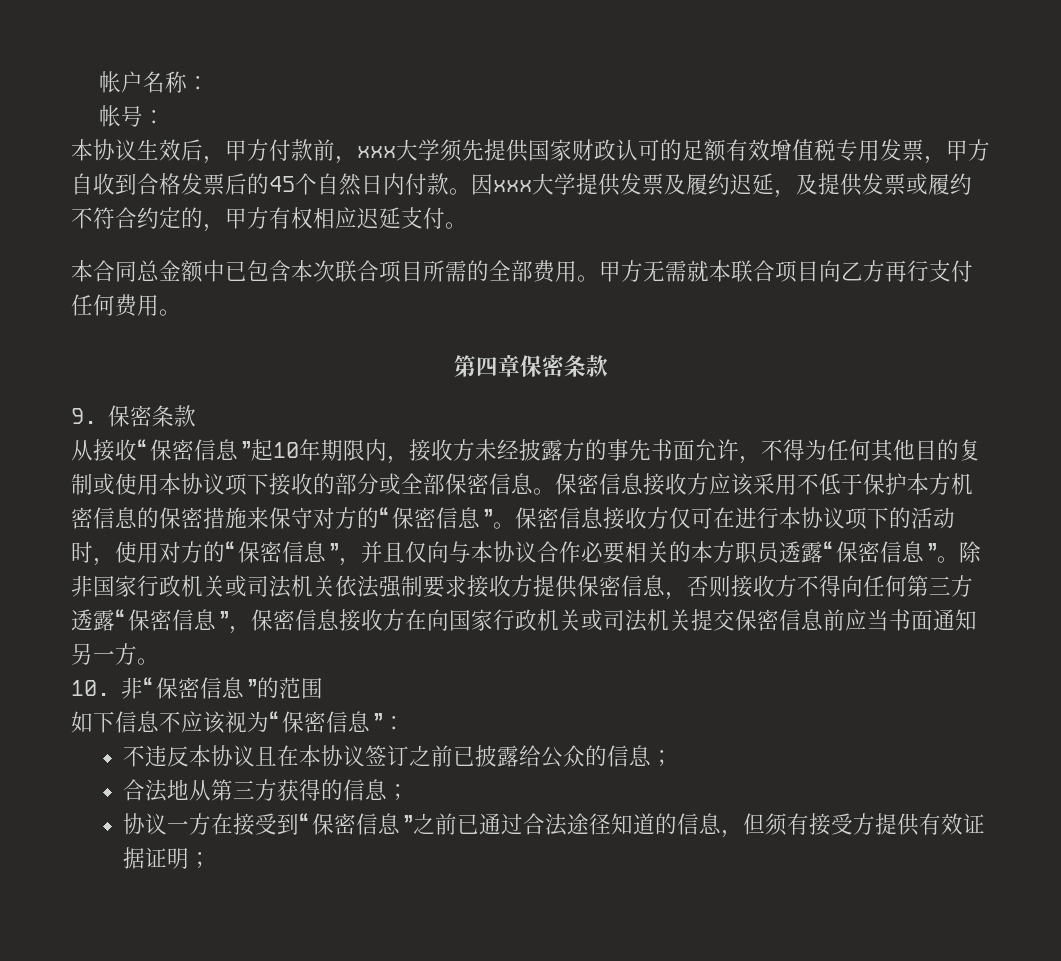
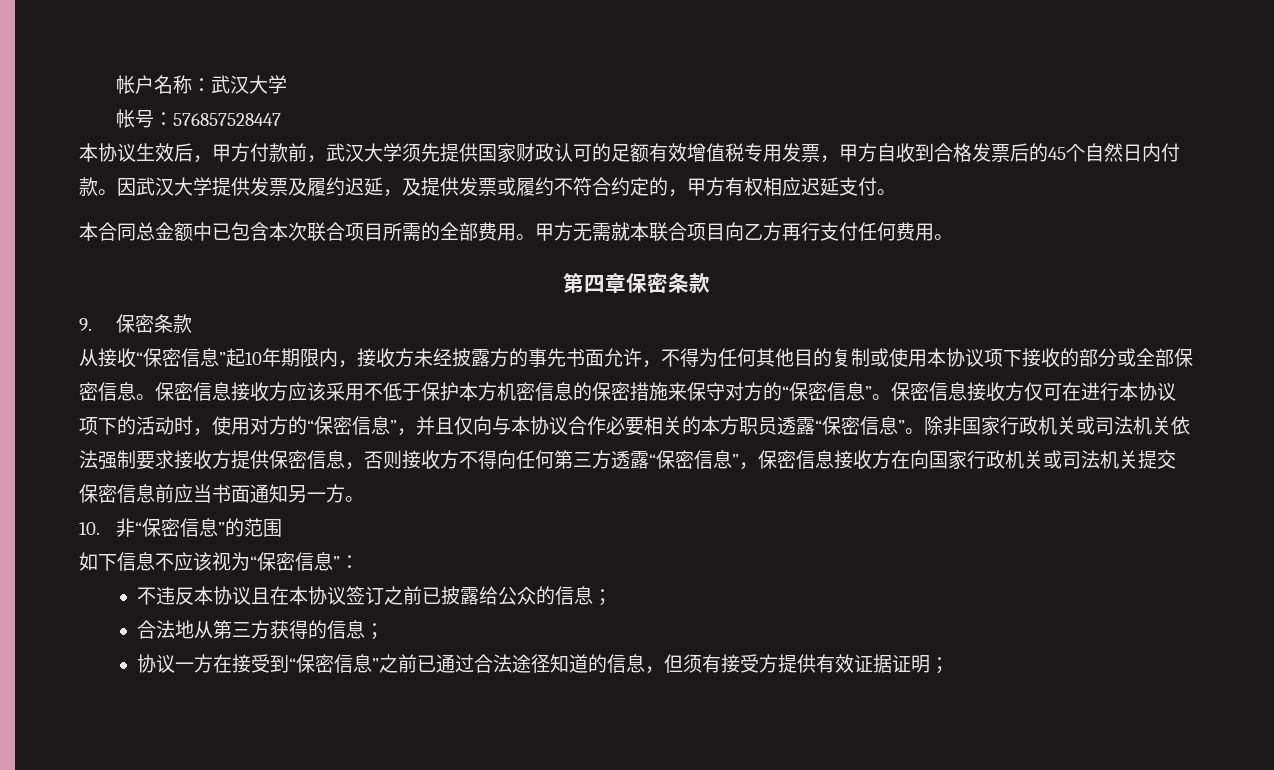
- 帐户名称：
+ 帐户名称：武汉大学
- 帐号：
+ 帐号：576857528447
- 本协议生效后，甲方付款前，xxx大学须先提供国家财政认可的足额有效增值税专用发票，甲方自收到合格发票后的45个自然日内付款。
+ 本协议生效后，甲方付款前，武汉大学须先提供国家财政认可的足额有效增值税专用发票，甲方自收到合格发票后的45个自然日内付款。
- 因xxx大学提供发票及履约迟延，及提供发票或履约不符合约定的，甲方有权相应迟延支付。
+ 因武汉大学提供发票及履约迟延，及提供发票或履约不符合约定的，甲方有权相应迟延支付。

